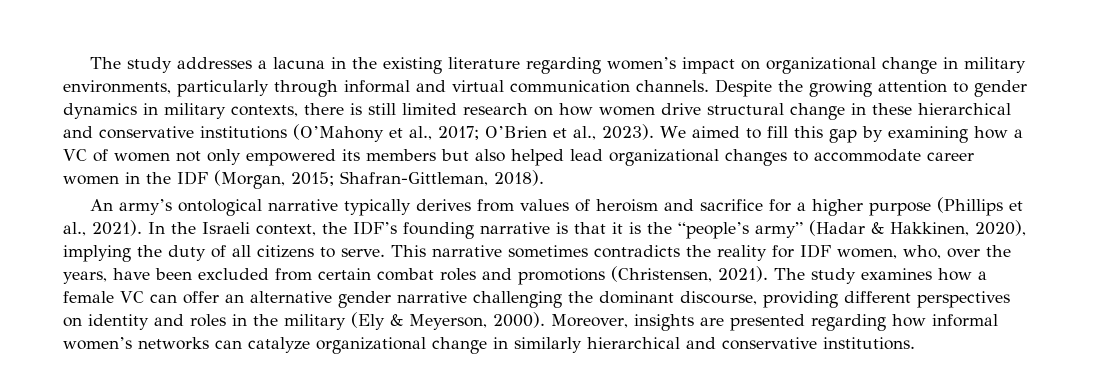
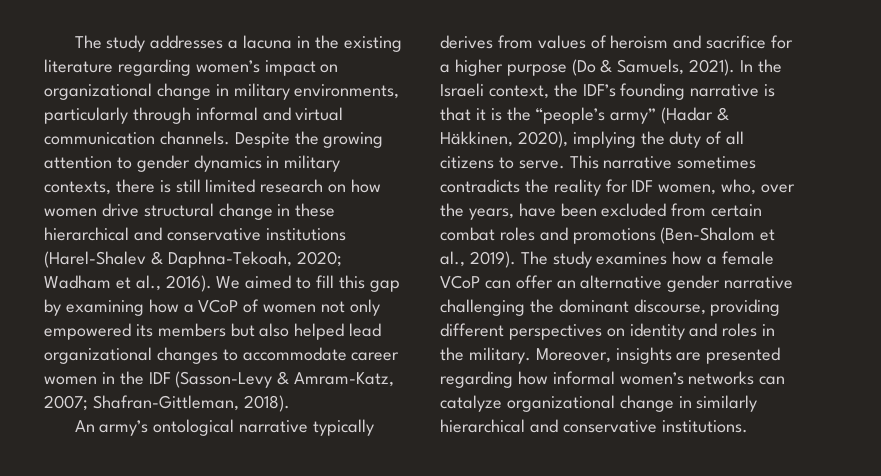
- Despite the growing attention to gender dynamics in military contexts, there is still limited research on how women drive structural change in these hierarchical and conservative institutions (O’Mahony et al., 2017; O’Brien et al., 2023).
+ Despite the growing attention to gender dynamics in military contexts, there is still limited research on how women drive structural change in these hierarchical and conservative institutions (Harel-Shalev & Daphna-Tekoah, 2020; Wadham et al., 2016).
- We aimed to fill this gap by examining how a VC of women not only empowered its members but also helped lead organizational changes to accommodate career women in the IDF (Morgan, 2015; Shafran-Gittleman, 2018).
+ We aimed to fill this gap by examining how a VCoP of women not only empowered its members but also helped lead organizational changes to accommodate career women in the IDF (Sasson-Levy & Amram-Katz, 2007; Shafran-Gittleman, 2018).
- An army’s ontological narrative typically derives from values of heroism and sacrifice for a higher purpose (Phillips et al., 2021).
+ An army’s ontological narrative typically derives from values of heroism and sacrifice for a higher purpose (Do & Samuels, 2021).
- In the Israeli context, the IDF’s founding narrative is that it is the “people’s army” (Hadar & Hakkinen, 2020), implying the duty of all citizens to serve.
+ In the Israeli context, the IDF’s founding narrative is that it is the “people’s army” (Hadar & Häkkinen, 2020), implying the duty of all citizens to serve.
- This narrative sometimes contradicts the reality for IDF women, who, over the years, have been excluded from certain combat roles and promotions (Christensen, 2021).
+ This narrative sometimes contradicts the reality for IDF women, who, over the years, have been excluded from certain combat roles and promotions (Ben-Shalom et al., 2019).
- The study examines how a female VC can offer an alternative gender narrative challenging the dominant discourse, providing different perspectives on identity and roles in the military (Ely & Meyerson, 2000).
+ The study examines how a female VCoP can offer an alternative gender narrative challenging the dominant discourse, providing different perspectives on identity and roles in the military.

